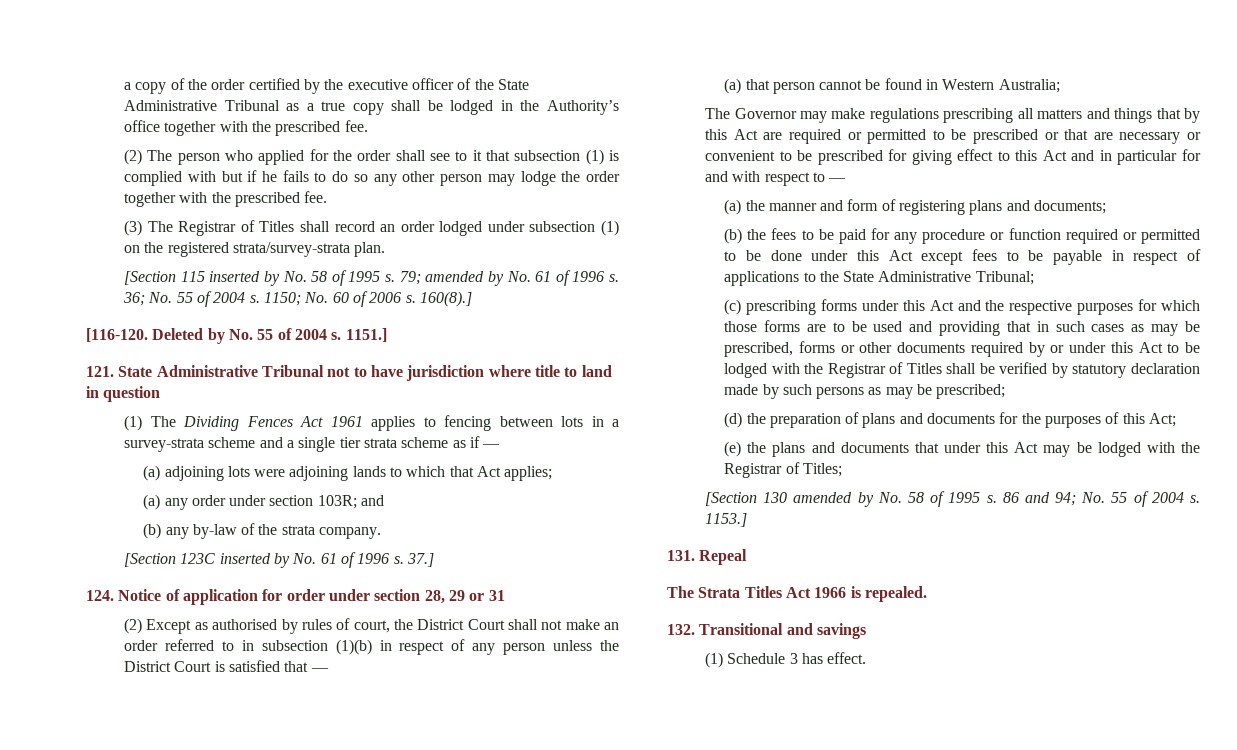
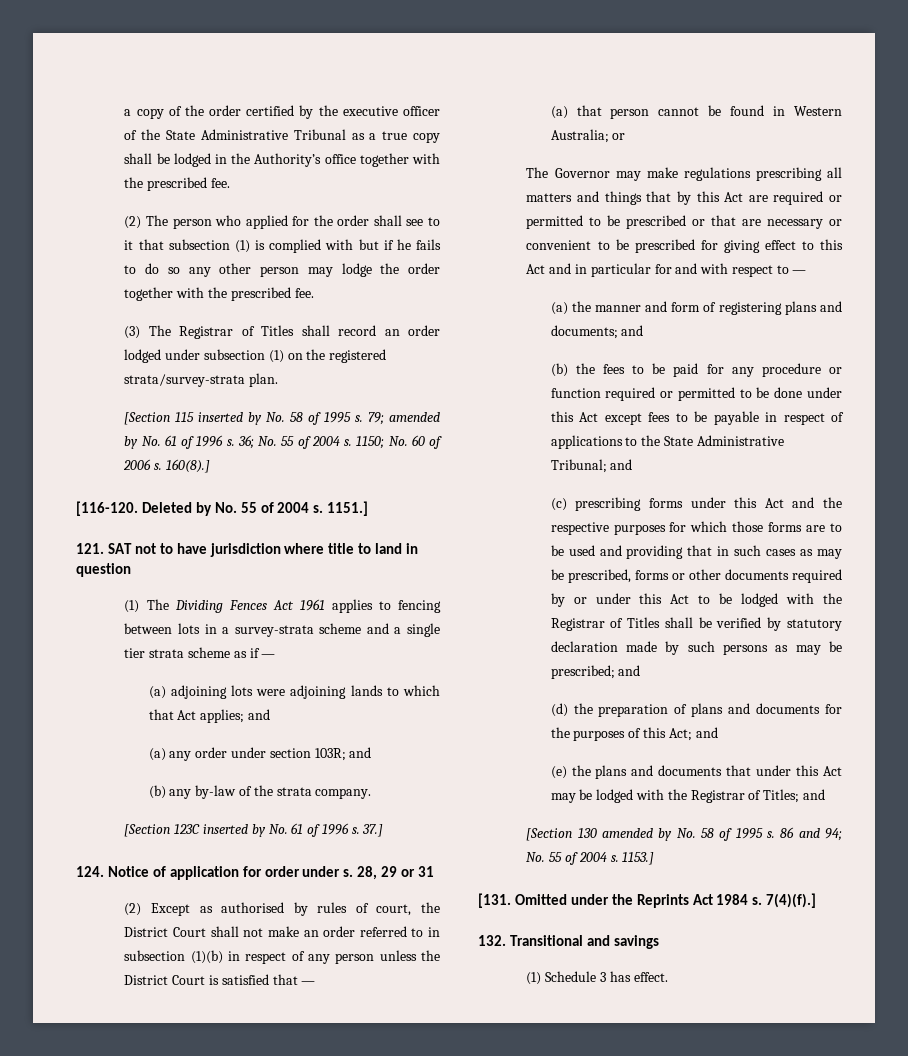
- 121. State Administrative Tribunal not to have jurisdiction where title to land in question
+ 121. SAT not to have jurisdiction where title to land in question
- (a) adjoining lots were adjoining lands to which that Act applies;
+ (a) adjoining lots were adjoining lands to which that Act applies; and
- 124. Notice of application for order under section 28, 29 or 31
+ 124. Notice of application for order under s. 28, 29 or 31
- (a) that person cannot be found in Western Australia;
+ (a) that person cannot be found in Western Australia; or
- (a) the manner and form of registering plans and documents;
+ (a) the manner and form of registering plans and documents; and
- (b) the fees to be paid for any procedure or function required or permitted to be done under this Act except fees to be payable in respect of applications to the State Administrative Tribunal;
+ (b) the fees to be paid for any procedure or function required or permitted to be done under this Act except fees to be payable in respect of applications to the State Administrative Tribunal; and
- (c) prescribing forms under this Act and the respective purposes for which those forms are to be used and providing that in such cases as may be prescribed, forms or other documents required by or under this Act to be lodged with the Registrar of Titles shall be verified by statutory declaration made by such persons as may be prescribed;
+ (c) prescribing forms under this Act and the respective purposes for which those forms are to be used and providing that in such cases as may be prescribed, forms or other documents required by or under this Act to be lodged with the Registrar of Titles shall be verified by statutory declaration made by such persons as may be prescribed; and
- (d) the preparation of plans and documents for the purposes of this Act;
+ (d) the preparation of plans and documents for the purposes of this Act; and
- (e) the plans and documents that under this Act may be lodged with the Registrar of Titles;
+ (e) the plans and documents that under this Act may be lodged with the Registrar of Titles; and
- 131. Repeal
- The Strata Titles Act 1966 is repealed.
+ [131. Omitted under the Reprints Act 1984 s. 7(4)(f).]

